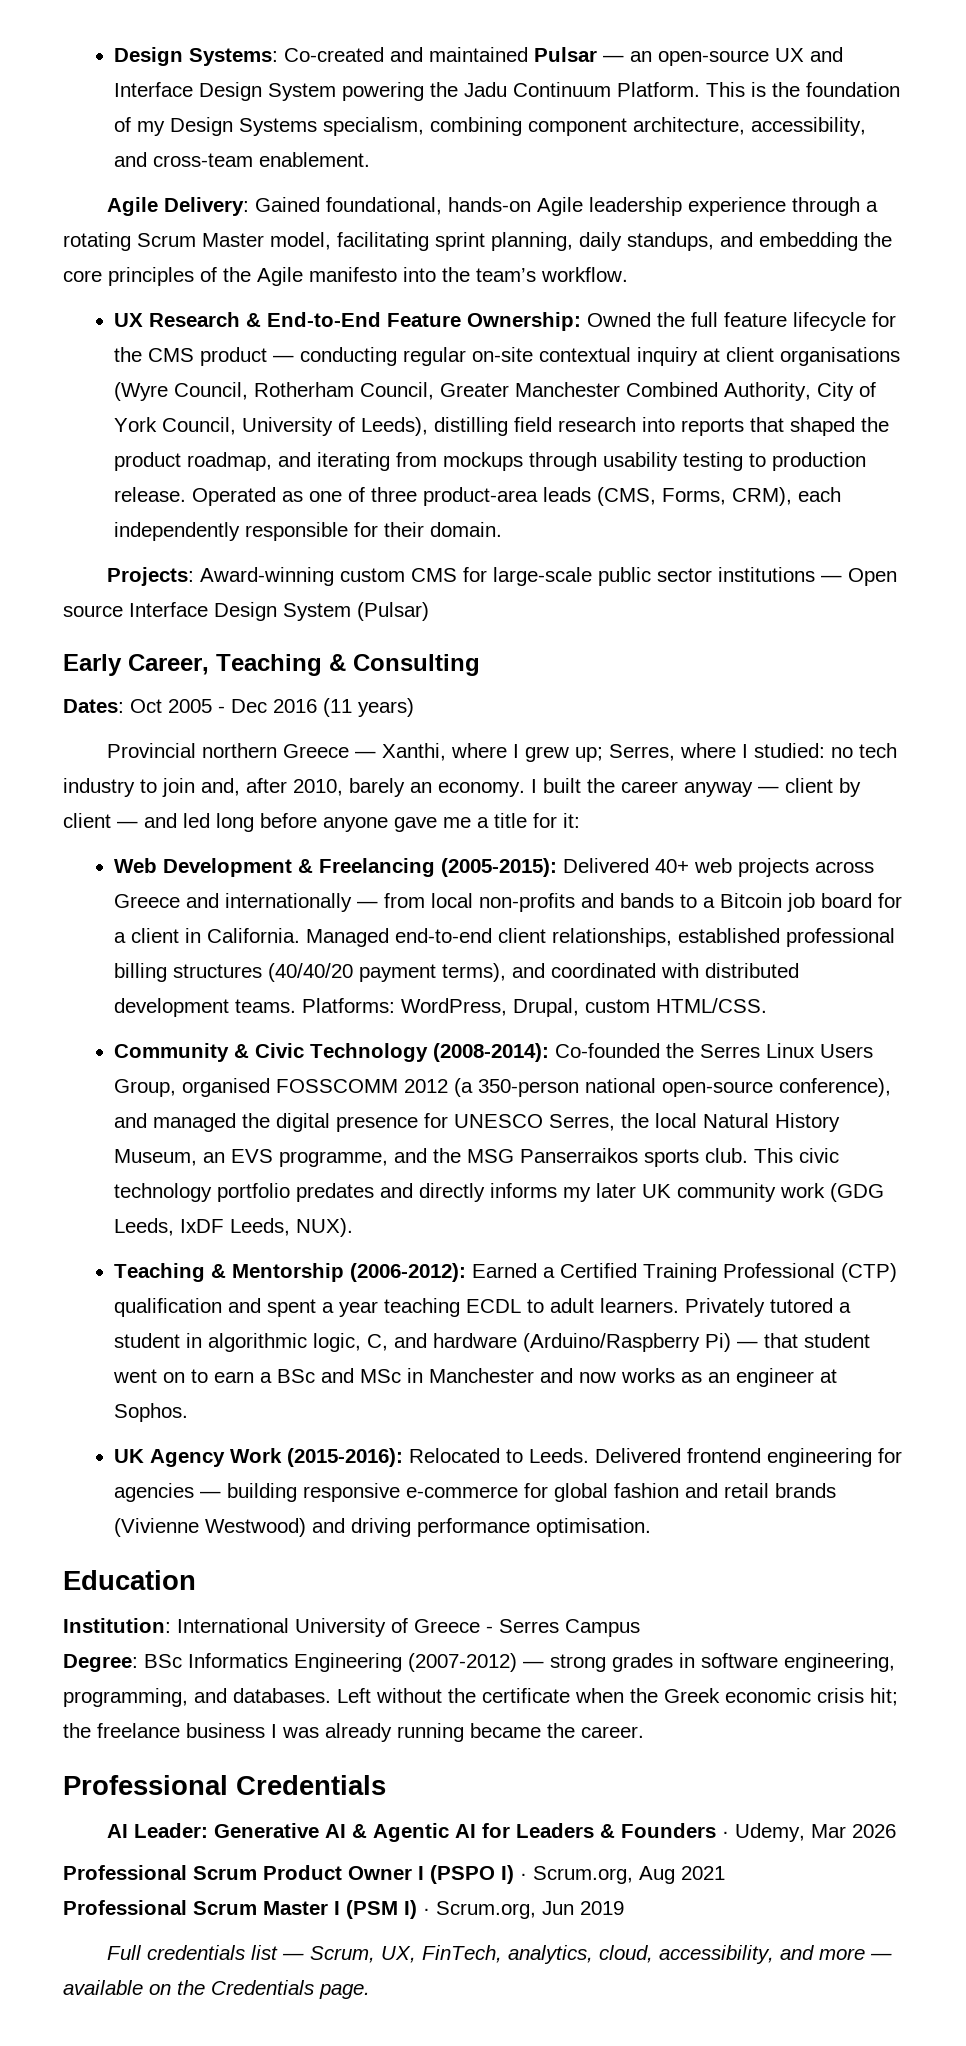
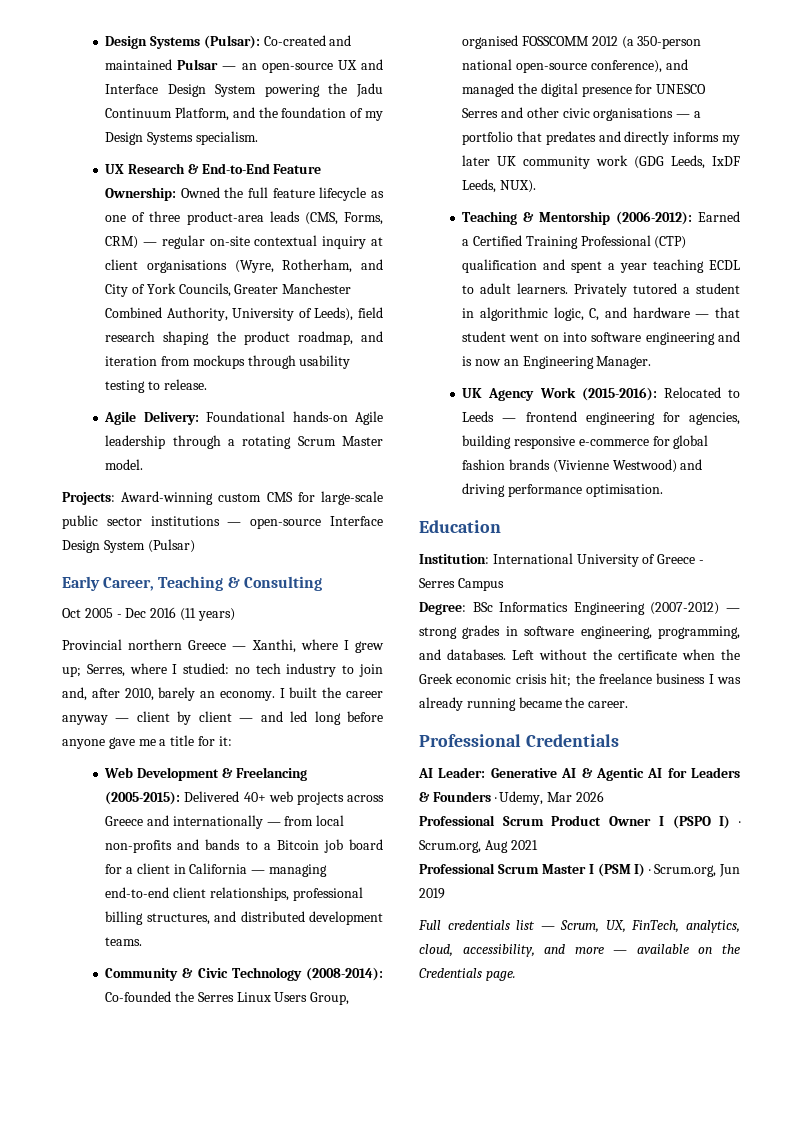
- Design Systems: Co-created and maintained Pulsar — an open-source UX and Interface Design System powering the Jadu Continuum Platform. This is the foundation of my Design Systems specialism, combining component architecture, accessibility, and cross-team enablement.
- Agile Delivery: Gained foundational, hands-on Agile leadership experience through a rotating Scrum Master model, facilitating sprint planning, daily standups, and embedding the core principles of the Agile manifesto into the team’s workflow.
+ Design Systems (Pulsar): Co-created and maintained Pulsar — an open-source UX and Interface Design System powering the Jadu Continuum Platform, and the foundation of my Design Systems specialism.
- UX Research & End-to-End Feature Ownership: Owned the full feature lifecycle for the CMS product — conducting regular on-site contextual inquiry at client organisations (Wyre Council, Rotherham Council, Greater Manchester Combined Authority, City of York Council, University of Leeds), distilling field research into reports that shaped the product roadmap, and iterating from mockups through usability testing to production release. Operated as one of three product-area leads (CMS, Forms, CRM), each independently responsible for their domain.
+ UX Research & End-to-End Feature Ownership: Owned the full feature lifecycle as one of three product-area leads (CMS, Forms, CRM) — regular on-site contextual inquiry at client organisations (Wyre, Rotherham, and City of York Councils, Greater Manchester Combined Authority, University of Leeds), field research shaping the product roadmap, and iteration from mockups through usability testing to release.
+ Agile Delivery: Foundational hands-on Agile leadership through a rotating Scrum Master model.
- Projects: Award-winning custom CMS for large-scale public sector institutions — Open source Interface Design System (Pulsar)
+ Projects: Award-winning custom CMS for large-scale public sector institutions — open-source Interface Design System (Pulsar)
- Dates: Oct 2005 - Dec 2016 (11 years)
+ Oct 2005 - Dec 2016 (11 years)
- Web Development & Freelancing (2005-2015): Delivered 40+ web projects across Greece and internationally — from local non-profits and bands to a Bitcoin job board for a client in California. Managed end-to-end client relationships, established professional billing structures (40/40/20 payment terms), and coordinated with distributed development teams. Platforms: WordPress, Drupal, custom HTML/CSS.
+ Web Development & Freelancing (2005-2015): Delivered 40+ web projects across Greece and internationally — from local non-profits and bands to a Bitcoin job board for a client in California — managing end-to-end client relationships, professional billing structures, and distributed development teams.
- Community & Civic Technology (2008-2014): Co-founded the Serres Linux Users Group, organised FOSSCOMM 2012 (a 350-person national open-source conference), and managed the digital presence for UNESCO Serres, the local Natural History Museum, an EVS programme, and the MSG Panserraikos sports club. This civic technology portfolio predates and directly informs my later UK community work (GDG Leeds, IxDF Leeds, NUX).
+ Community & Civic Technology (2008-2014): Co-founded the Serres Linux Users Group, organised FOSSCOMM 2012 (a 350-person national open-source conference), and managed the digital presence for UNESCO Serres and other civic organisations — a portfolio that predates and directly informs my later UK community work (GDG Leeds, IxDF Leeds, NUX).
- Privately tutored a student in algorithmic logic, C, and hardware (Arduino/Raspberry Pi) — that student went on to earn a BSc and MSc in Manchester and now works as an engineer at Sophos.
+ Privately tutored a student in algorithmic logic, C, and hardware — that student went on into software engineering and is now an Engineering Manager.
- UK Agency Work (2015-2016): Relocated to Leeds. Delivered frontend engineering for agencies — building responsive e-commerce for global fashion and retail brands (Vivienne Westwood) and driving performance optimisation.
+ UK Agency Work (2015-2016): Relocated to Leeds — frontend engineering for agencies, building responsive e-commerce for global fashion brands (Vivienne Westwood) and driving performance optimisation.

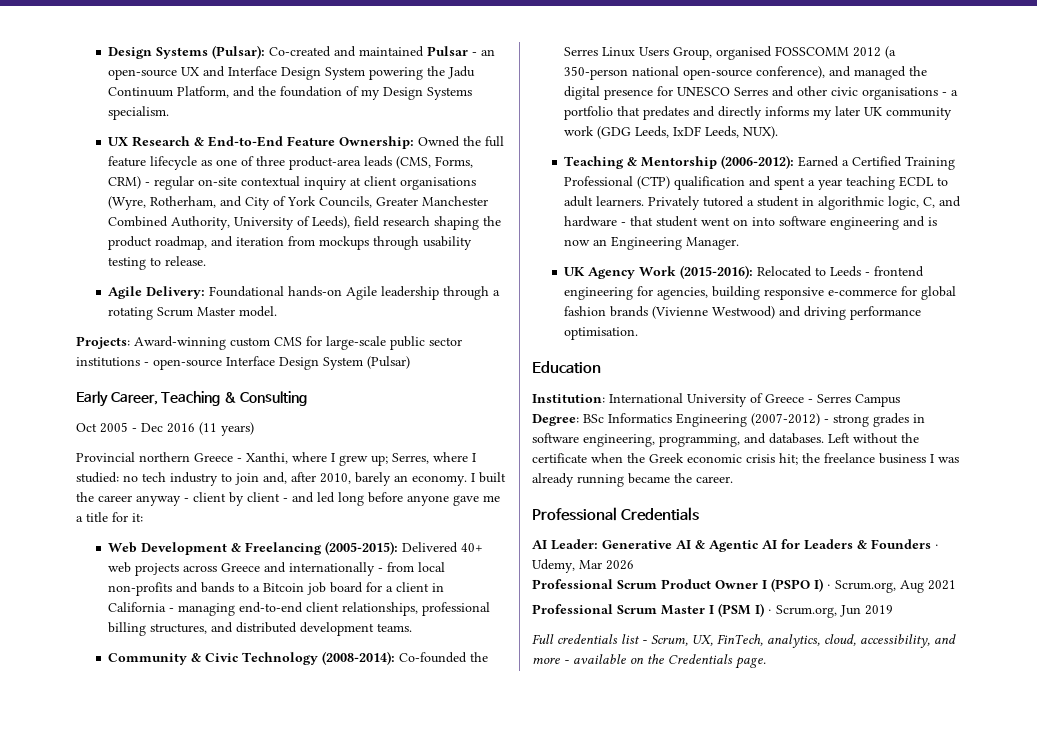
- Design Systems (Pulsar): Co-created and maintained Pulsar — an open-source UX and Interface Design System powering the Jadu Continuum Platform, and the foundation of my Design Systems specialism.
+ Design Systems (Pulsar): Co-created and maintained Pulsar - an open-source UX and Interface Design System powering the Jadu Continuum Platform, and the foundation of my Design Systems specialism.
- UX Research & End-to-End Feature Ownership: Owned the full feature lifecycle as one of three product-area leads (CMS, Forms, CRM) — regular on-site contextual inquiry at client organisations (Wyre, Rotherham, and City of York Councils, Greater Manchester Combined Authority, University of Leeds), field research shaping the product roadmap, and iteration from mockups through usability testing to release.
+ UX Research & End-to-End Feature Ownership: Owned the full feature lifecycle as one of three product-area leads (CMS, Forms, CRM) - regular on-site contextual inquiry at client organisations (Wyre, Rotherham, and City of York Councils, Greater Manchester Combined Authority, University of Leeds), field research shaping the product roadmap, and iteration from mockups through usability testing to release.
- Projects: Award-winning custom CMS for large-scale public sector institutions — open-source Interface Design System (Pulsar)
+ Projects: Award-winning custom CMS for large-scale public sector institutions - open-source Interface Design System (Pulsar)
- Provincial northern Greece — Xanthi, where I grew up; Serres, where I studied: no tech industry to join and, after 2010, barely an economy.
+ Provincial northern Greece - Xanthi, where I grew up; Serres, where I studied: no tech industry to join and, after 2010, barely an economy.
- I built the career anyway — client by client — and led long before anyone gave me a title for it:
+ I built the career anyway - client by client - and led long before anyone gave me a title for it:
- Web Development & Freelancing (2005-2015): Delivered 40+ web projects across Greece and internationally — from local non-profits and bands to a Bitcoin job board for a client in California — managing end-to-end client relationships, professional billing structures, and distributed development teams.
+ Web Development & Freelancing (2005-2015): Delivered 40+ web projects across Greece and internationally - from local non-profits and bands to a Bitcoin job board for a client in California - managing end-to-end client relationships, professional billing structures, and distributed development teams.
- Community & Civic Technology (2008-2014): Co-founded the Serres Linux Users Group, organised FOSSCOMM 2012 (a 350-person national open-source conference), and managed the digital presence for UNESCO Serres and other civic organisations — a portfolio that predates and directly informs my later UK community work (GDG Leeds, IxDF Leeds, NUX).
+ Community & Civic Technology (2008-2014): Co-founded the Serres Linux Users Group, organised FOSSCOMM 2012 (a 350-person national open-source conference), and managed the digital presence for UNESCO Serres and other civic organisations - a portfolio that predates and directly informs my later UK community work (GDG Leeds, IxDF Leeds, NUX).
- Privately tutored a student in algorithmic logic, C, and hardware — that student went on into software engineering and is now an Engineering Manager.
+ Privately tutored a student in algorithmic logic, C, and hardware - that student went on into software engineering and is now an Engineering Manager.
- UK Agency Work (2015-2016): Relocated to Leeds — frontend engineering for agencies, building responsive e-commerce for global fashion brands (Vivienne Westwood) and driving performance optimisation.
+ UK Agency Work (2015-2016): Relocated to Leeds - frontend engineering for agencies, building responsive e-commerce for global fashion brands (Vivienne Westwood) and driving performance optimisation.
- Degree: BSc Informatics Engineering (2007-2012) — strong grades in software engineering, programming, and databases.
+ Degree: BSc Informatics Engineering (2007-2012) - strong grades in software engineering, programming, and databases.
- Full credentials list — Scrum, UX, FinTech, analytics, cloud, accessibility, and more — available on the Credentials page.
+ Full credentials list - Scrum, UX, FinTech, analytics, cloud, accessibility, and more - available on the Credentials page.

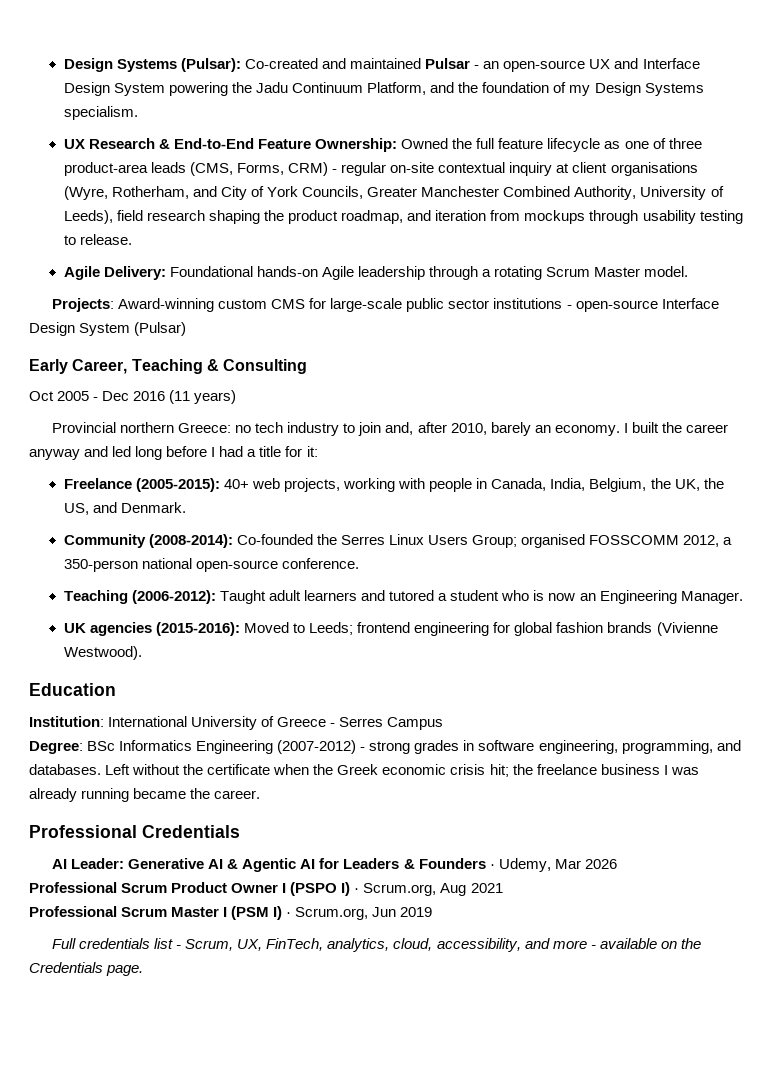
- Provincial northern Greece - Xanthi, where I grew up; Serres, where I studied: no tech industry to join and, after 2010, barely an economy.
+ Provincial northern Greece: no tech industry to join and, after 2010, barely an economy.
- I built the career anyway - client by client - and led long before anyone gave me a title for it:
+ I built the career anyway and led long before I had a title for it:
- Web Development & Freelancing (2005-2015): Delivered 40+ web projects across Greece and internationally - from local non-profits and bands to a Bitcoin job board for a client in California - managing end-to-end client relationships, professional billing structures, and distributed development teams.
- Community & Civic Technology (2008-2014): Co-founded the Serres Linux Users Group, organised FOSSCOMM 2012 (a 350-person national open-source conference), and managed the digital presence for UNESCO Serres and other civic organisations - a portfolio that predates and directly informs my later UK community work (GDG Leeds, IxDF Leeds, NUX).
- Teaching & Mentorship (2006-2012): Earned a Certified Training Professional (CTP) qualification and spent a year teaching ECDL to adult learners. Privately tutored a student in algorithmic logic, C, and hardware - that student went on into software engineering and is now an Engineering Manager.
+ Freelance (2005-2015): 40+ web projects, working with people in Canada, India, Belgium, the UK, the US, and Denmark.
+ Community (2008-2014): Co-founded the Serres Linux Users Group; organised FOSSCOMM 2012, a 350-person national open-source conference.
+ Teaching (2006-2012): Taught adult learners and tutored a student who is now an Engineering Manager.
- UK Agency Work (2015-2016): Relocated to Leeds - frontend engineering for agencies, building responsive e-commerce for global fashion brands (Vivienne Westwood) and driving performance optimisation.
+ UK agencies (2015-2016): Moved to Leeds; frontend engineering for global fashion brands (Vivienne Westwood).

